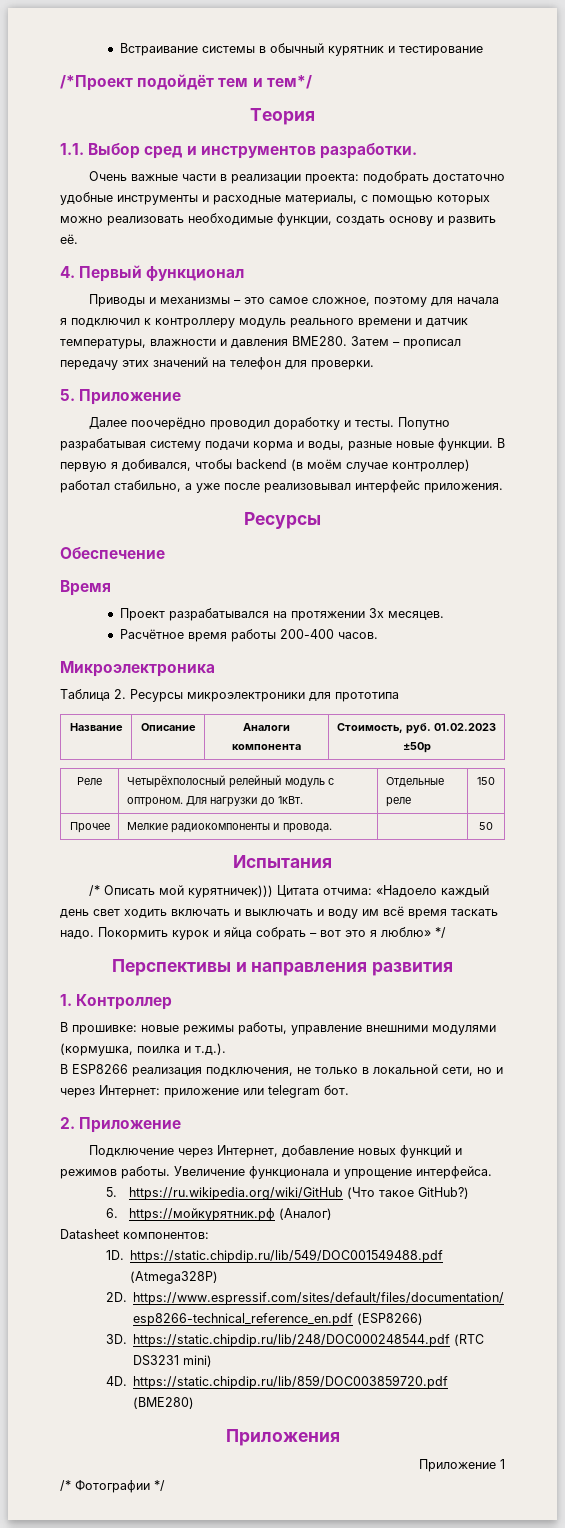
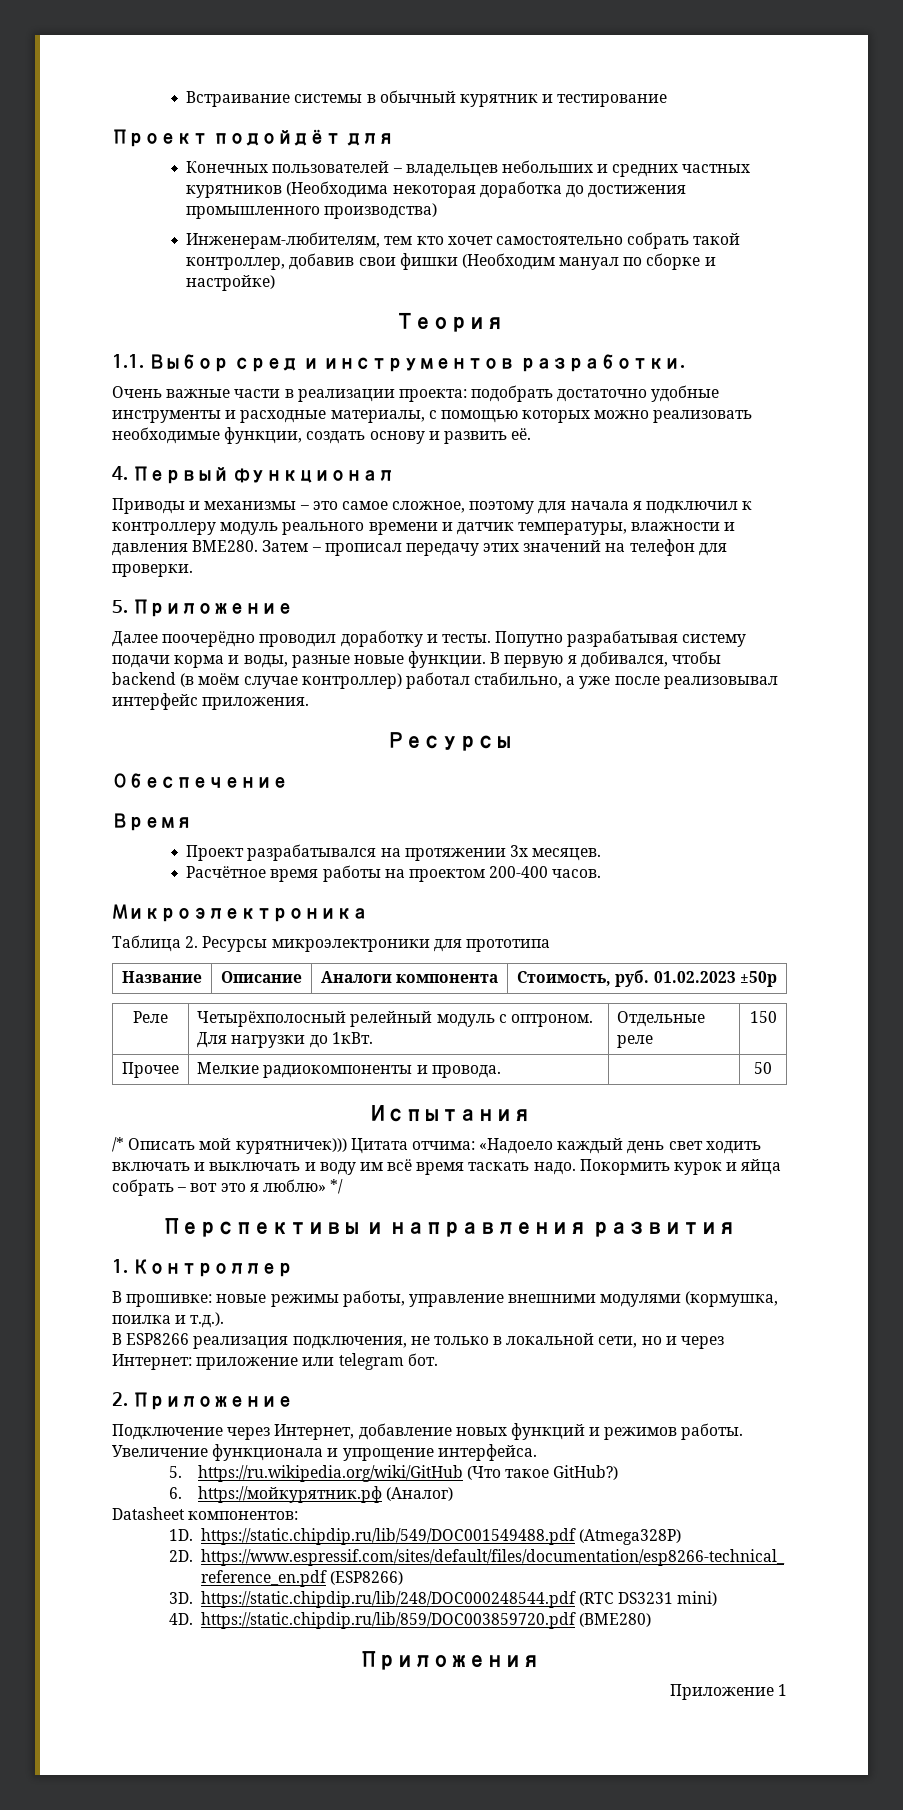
- /*Проект подойдёт тем и тем*/
+ Проект подойдёт для
+ Конечных пользователей – владельцев небольших и средних частных курятников (Необходима некоторая доработка до достижения промышленного производства)
+ Инженерам-любителям, тем кто хочет самостоятельно собрать такой контроллер, добавив свои фишки (Необходим мануал по сборке и настройке)
- Расчётное время работы 200-400 часов.
+ Расчётное время работы на проектом 200-400 часов.
- /* Фотографии */

